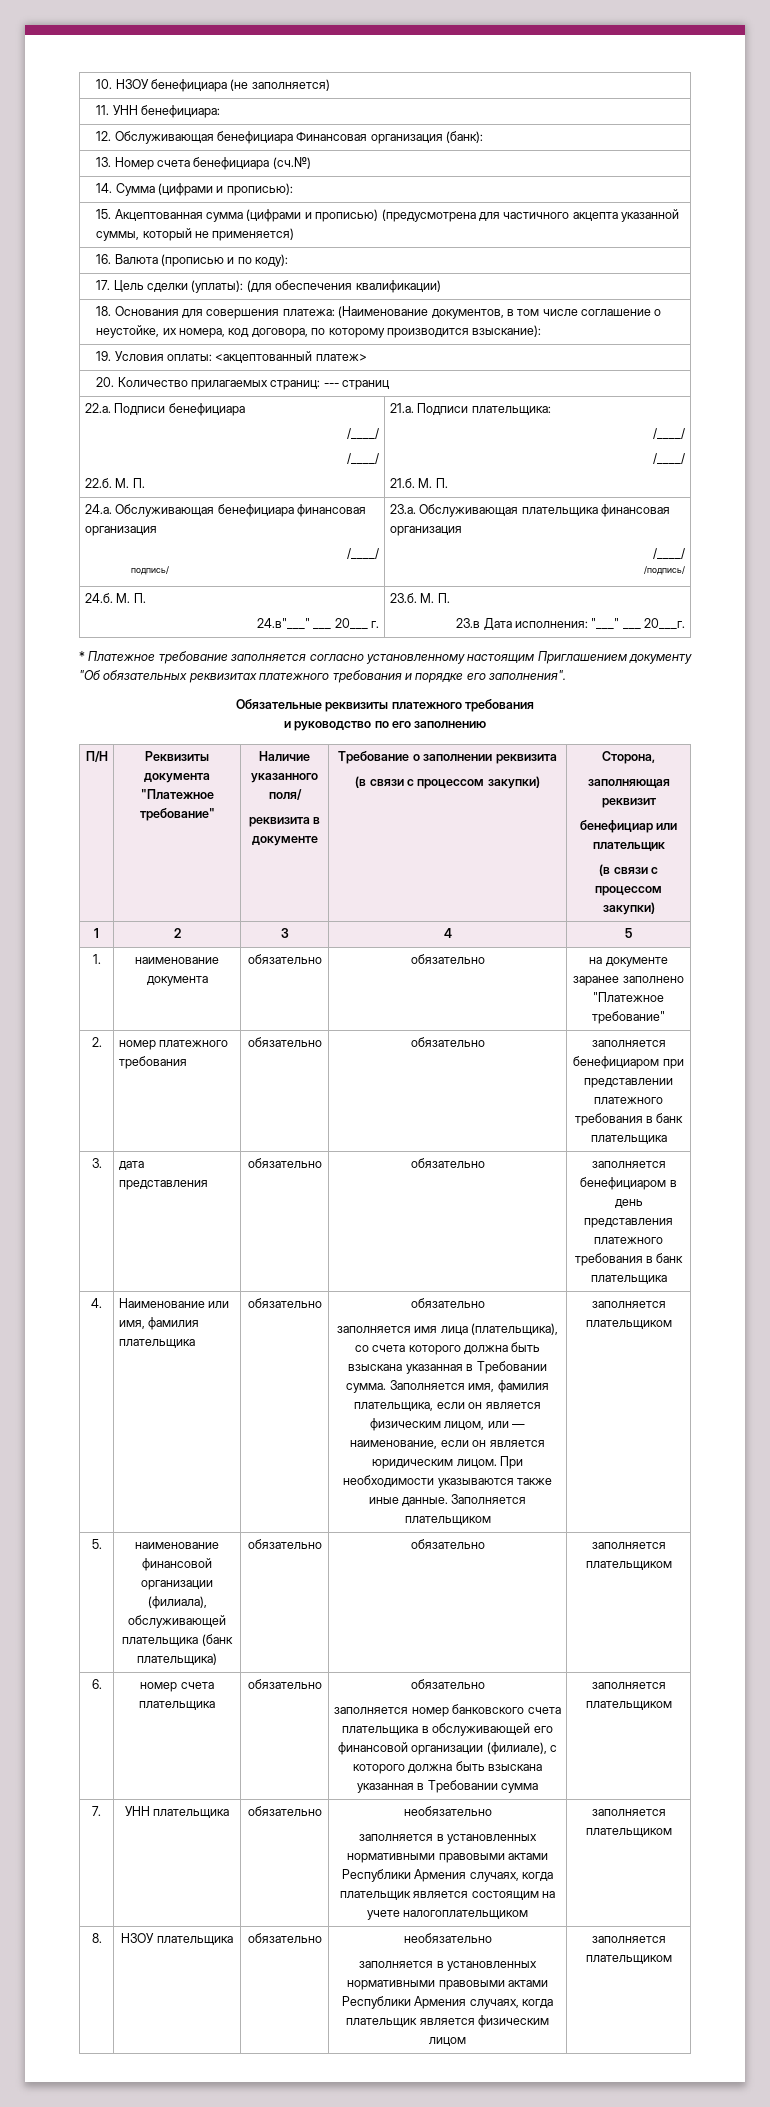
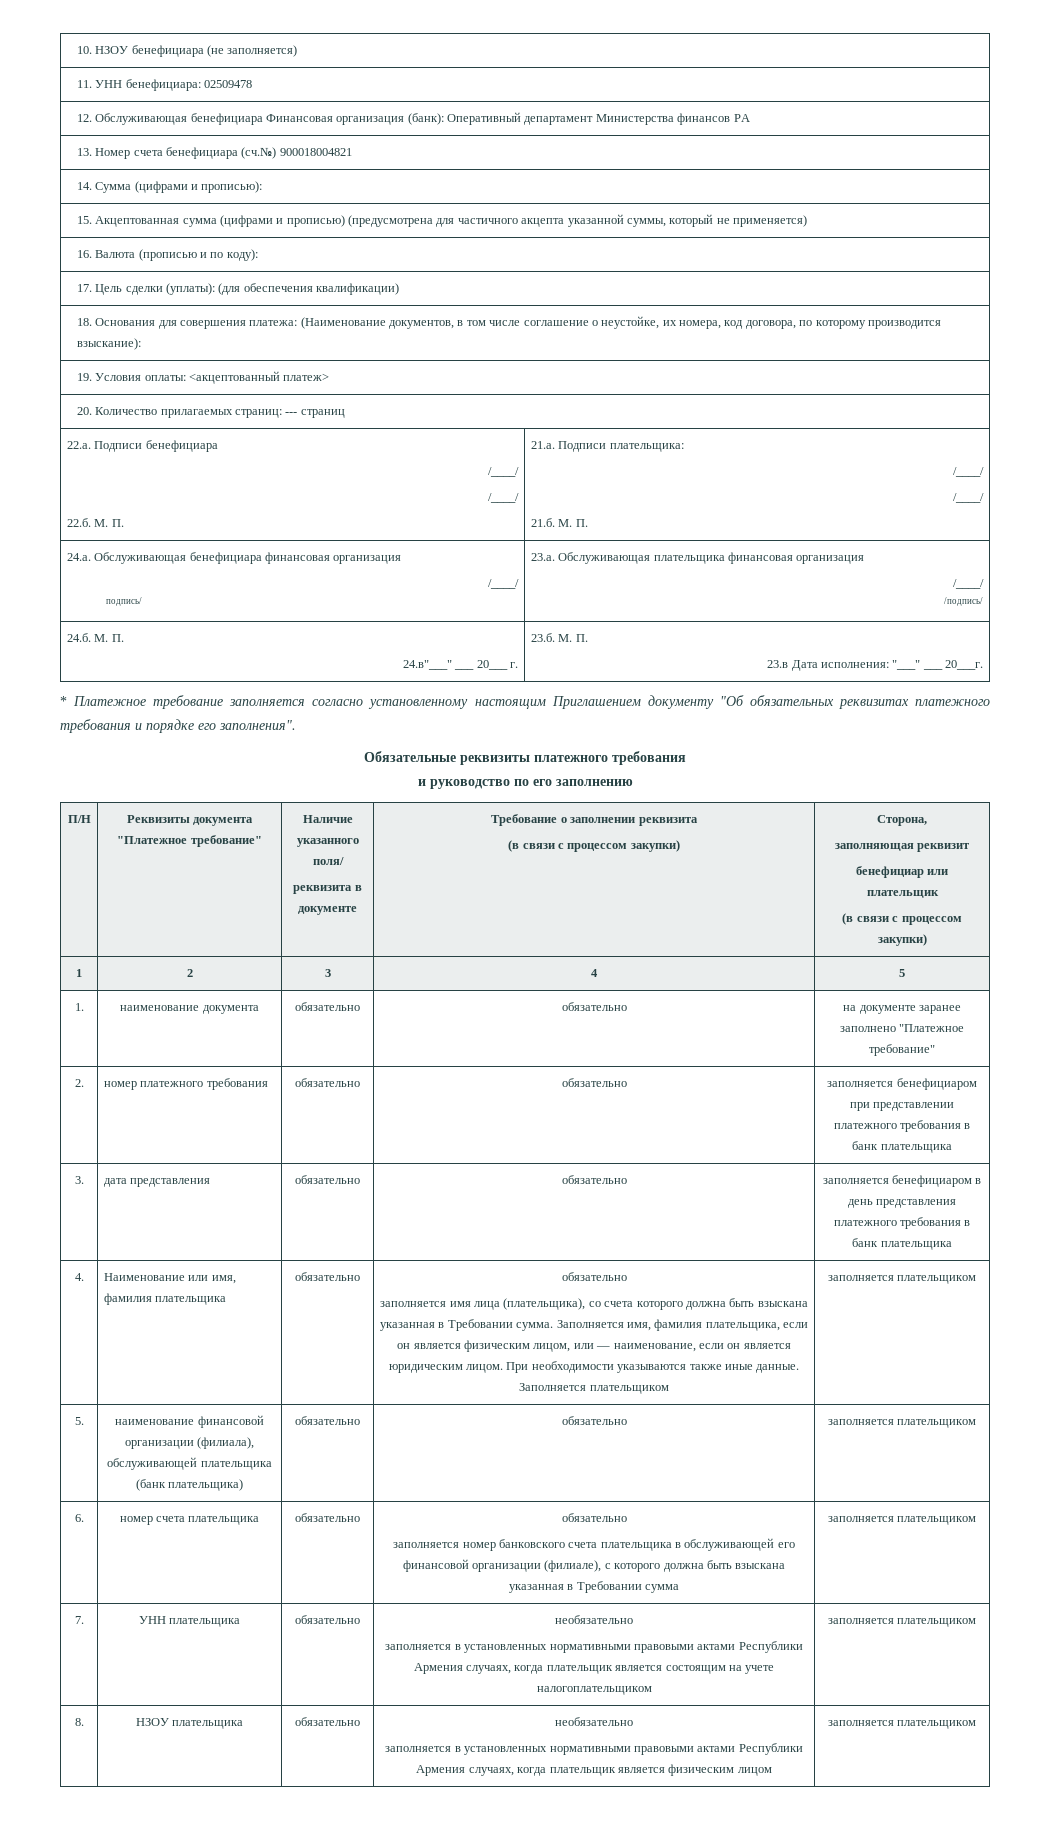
- 11. УНН бенефициара:
+ 11. УНН бенефициара: 02509478
- 12. Обслуживающая бенефициара Финансовая организация (банк):
+ 12. Обслуживающая бенефициара Финансовая организация (банк): Оперативный департамент Министерства финансов РА
- 13. Номер счета бенефициара (сч.№)
+ 13. Номер счета бенефициара (сч.№) 900018004821

